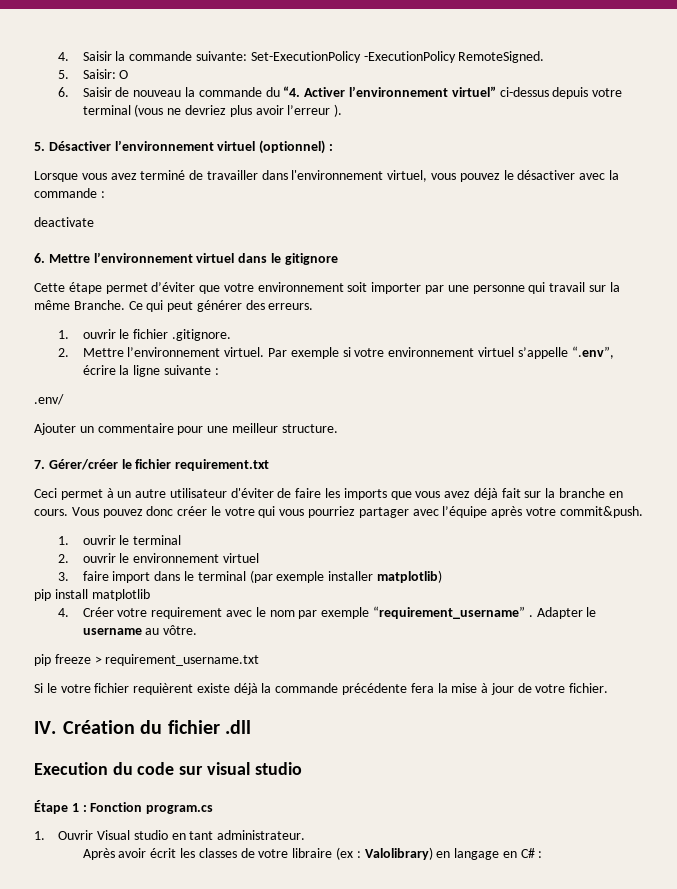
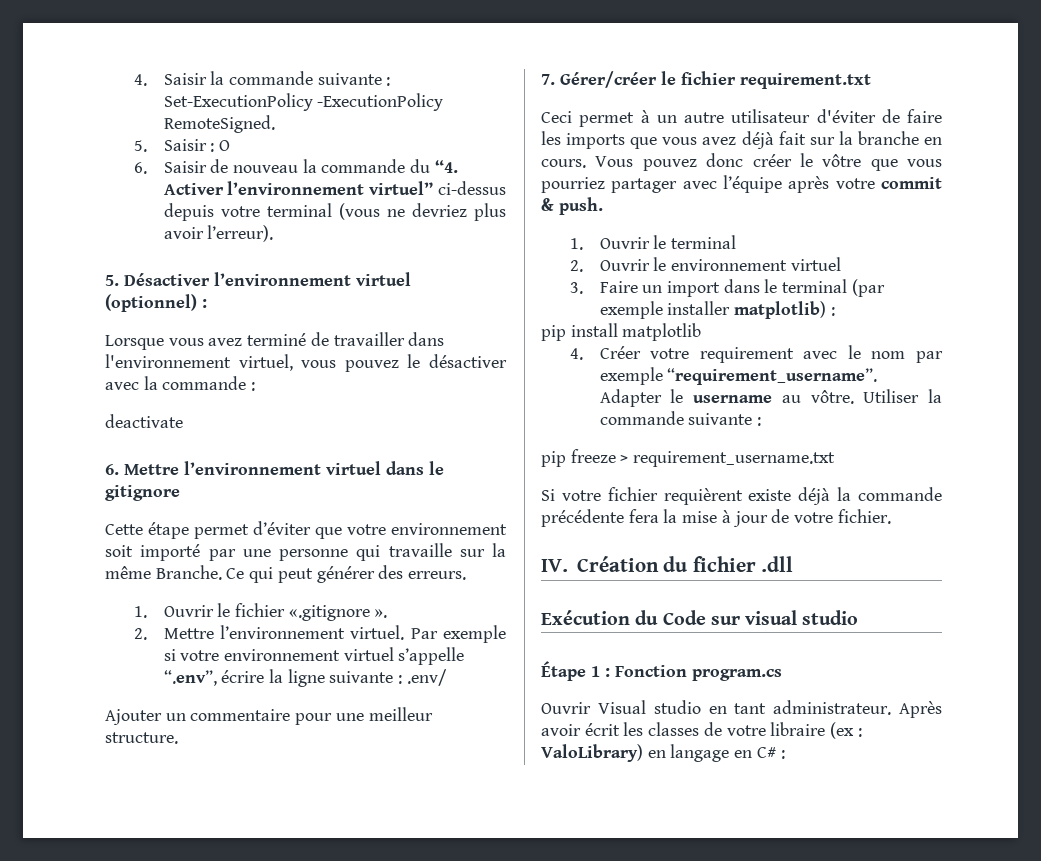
- 4. Saisir la commande suivante: Set-ExecutionPolicy -ExecutionPolicy RemoteSigned.
+ 4. Saisir la commande suivante : Set-ExecutionPolicy -ExecutionPolicy RemoteSigned.
- 5. Saisir: O
+ 5. Saisir : O
- 6. Saisir de nouveau la commande du “4. Activer l’environnement virtuel” ci-dessus depuis votre terminal (vous ne devriez plus avoir l’erreur ).
+ 6. Saisir de nouveau la commande du “4. Activer l’environnement virtuel” ci-dessus depuis votre terminal (vous ne devriez plus avoir l’erreur).
- Cette étape permet d’éviter que votre environnement soit importer par une personne qui travail sur la même Branche.
+ Cette étape permet d’éviter que votre environnement soit importé par une personne qui travaille sur la même Branche.
- 1. ouvrir le fichier .gitignore.
+ 1. Ouvrir le fichier «.gitignore ».
- Par exemple si votre environnement virtuel s’appelle “.env”, écrire la ligne suivante :
- .env/
+ Par exemple si votre environnement virtuel s’appelle “.env”, écrire la ligne suivante : .env/
- Vous pouvez donc créer le votre qui vous pourriez partager avec l’équipe après votre commit&push.
- 1. ouvrir le terminal
+ Vous pouvez donc créer le vôtre que vous pourriez partager avec l’équipe après votre commit & push.
+ 1. Ouvrir le terminal
- 2. ouvrir le environnement virtuel
+ 2. Ouvrir le environnement virtuel
- 3. faire import dans le terminal (par exemple installer matplotlib)
+ 3. Faire un import dans le terminal (par exemple installer matplotlib) :
- 4. Créer votre requirement avec le nom par exemple “requirement_username” .
+ 4. Créer votre requirement avec le nom par exemple “requirement_username”.
+ Utiliser la commande suivante :
- Si le votre fichier requièrent existe déjà la commande précédente fera la mise à jour de votre fichier.
+ Si votre fichier requièrent existe déjà la commande précédente fera la mise à jour de votre fichier.
- Execution du code sur visual studio
+ Exécution du Code sur visual studio
- 1. Ouvrir Visual studio en tant administrateur.
- Après avoir écrit les classes de votre libraire (ex : Valolibrary) en langage en C# :
+ Ouvrir Visual studio en tant administrateur. Après avoir écrit les classes de votre libraire (ex : ValoLibrary) en langage en C# :

